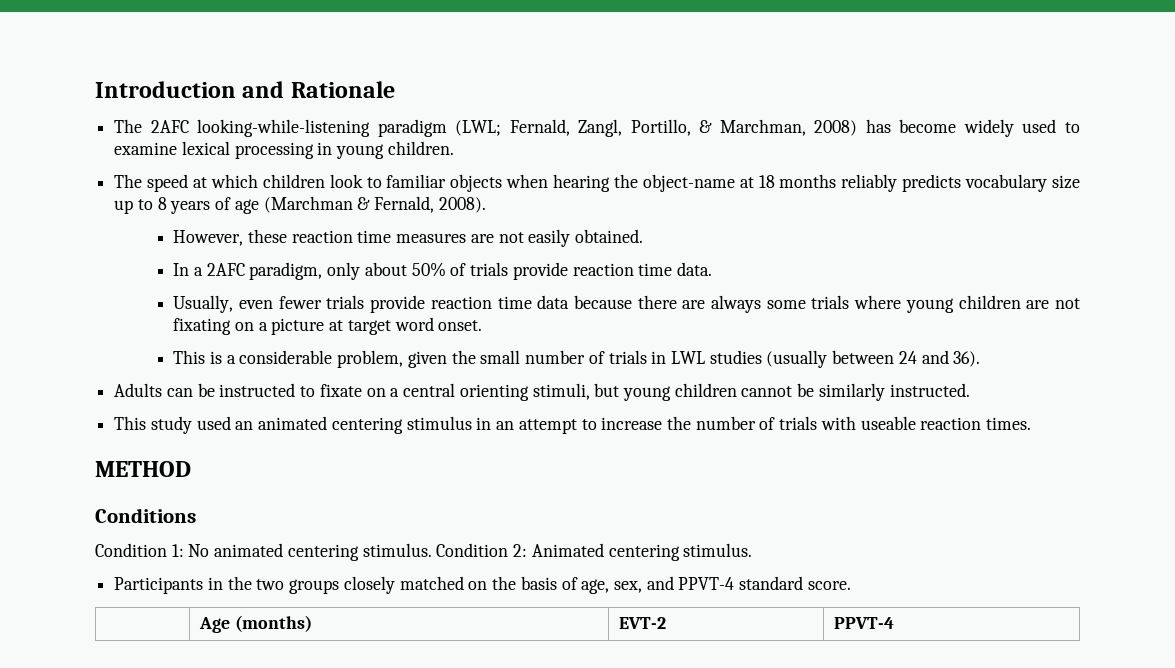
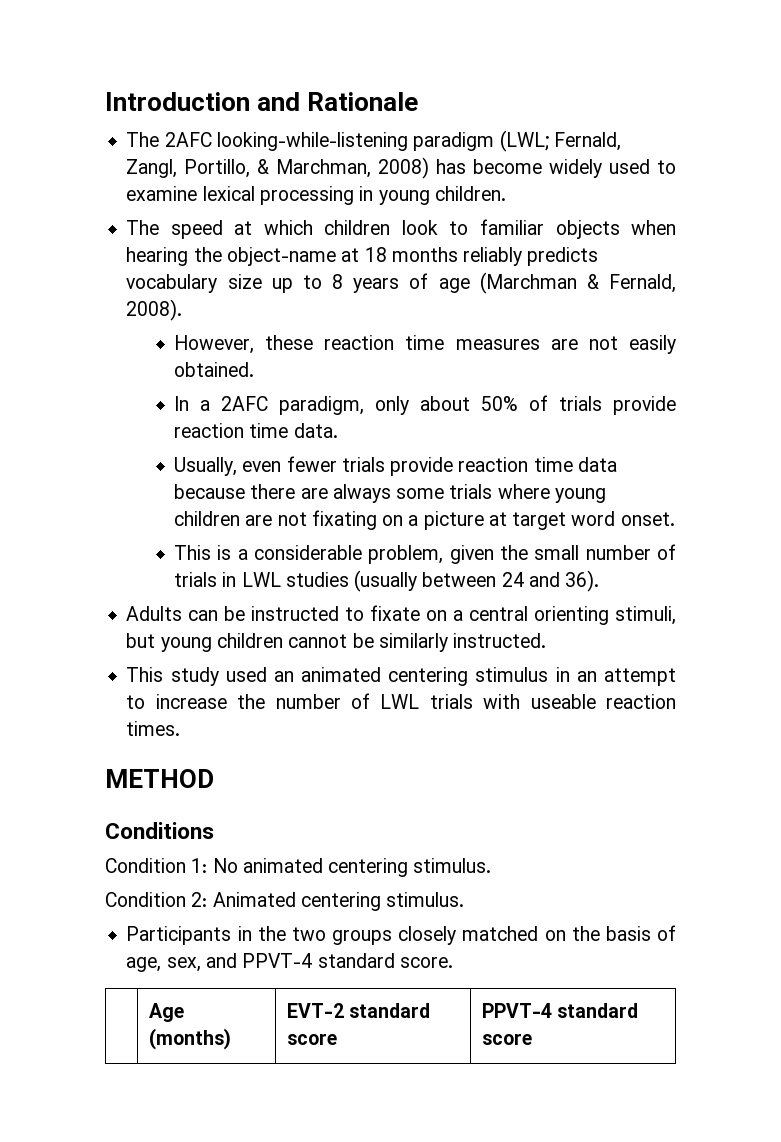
- This study used an animated centering stimulus in an attempt to increase the number of trials with useable reaction times.
+ This study used an animated centering stimulus in an attempt to increase the number of LWL trials with useable reaction times.
- Condition 1: No animated centering stimulus. Condition 2: Animated centering stimulus.
+ Condition 1: No animated centering stimulus.
+ Condition 2: Animated centering stimulus.
- | Age (months) | EVT-2 | PPVT-4
+ | Age (months) | EVT-2 standard score | PPVT-4 standard score

